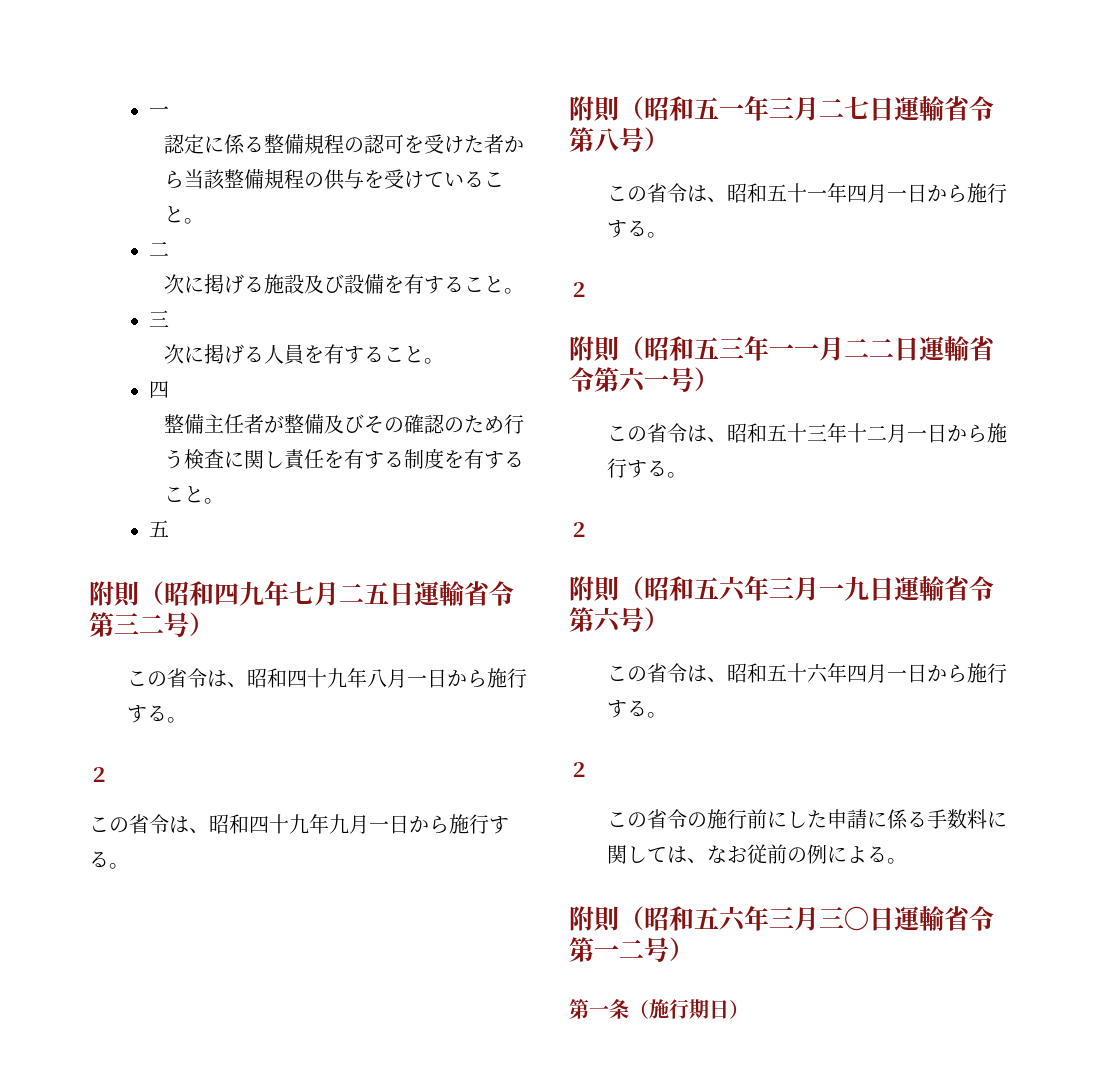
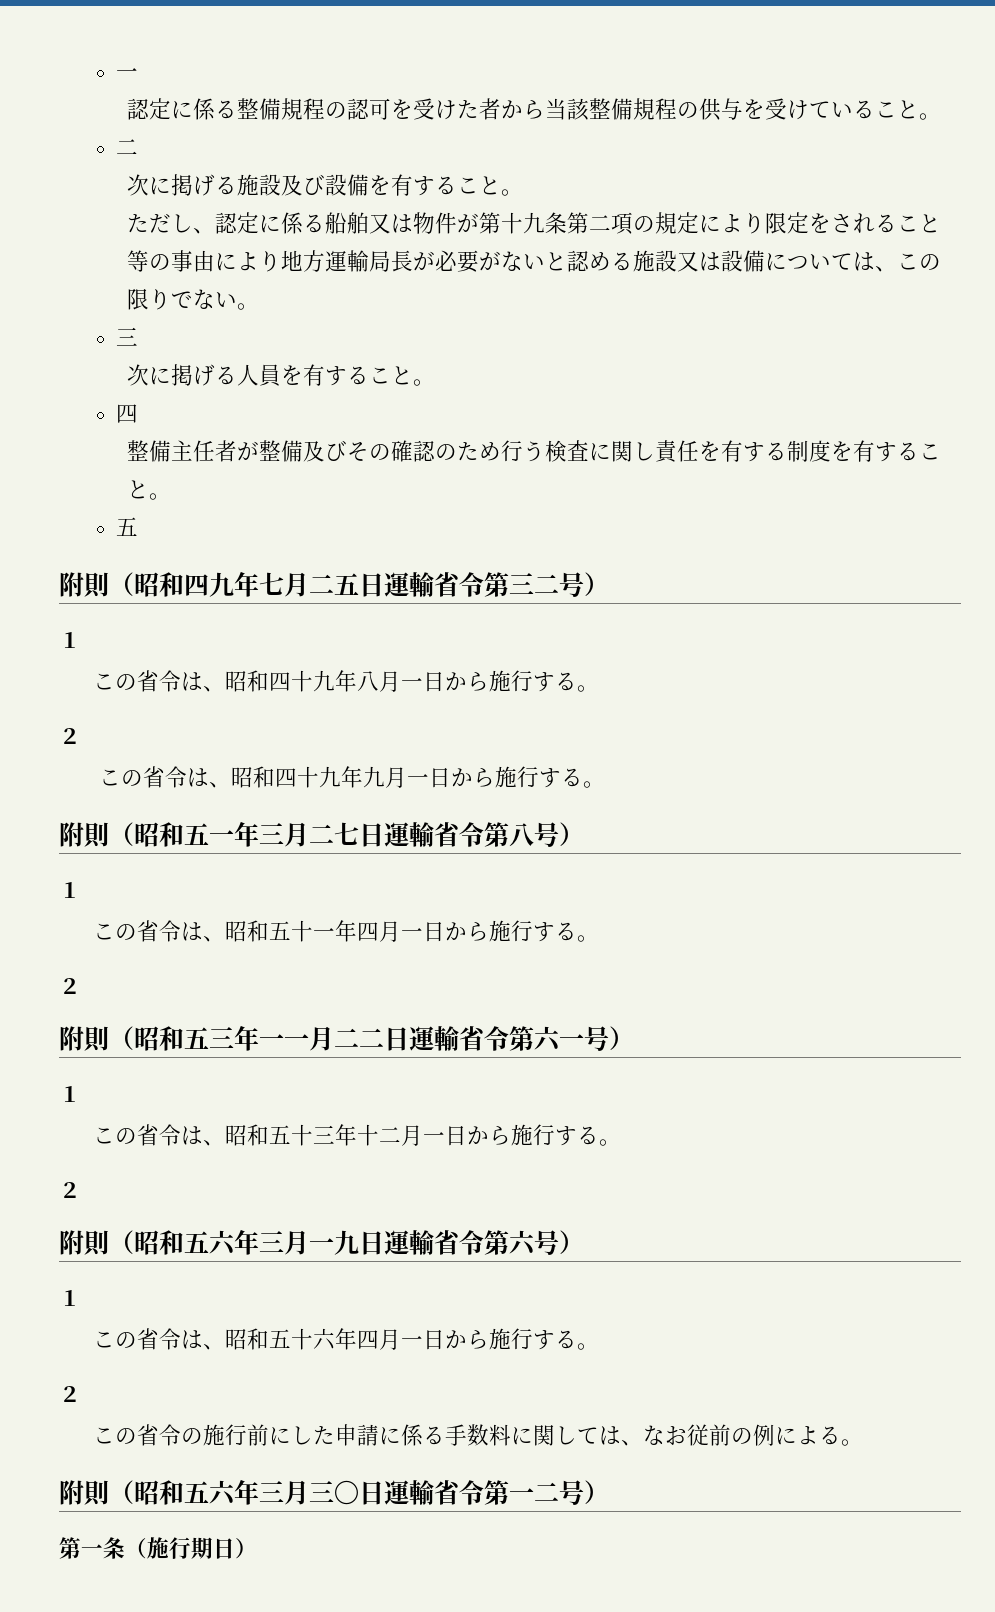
+ ただし、認定に係る船舶又は物件が第十九条第二項の規定により限定をされること等の事由により地方運輸局長が必要がないと認める施設又は設備については、この限りでない。
  附則（昭和四九年七月二五日運輸省令第三二号）
+ １
  附則（昭和五一年三月二七日運輸省令第八号）
+ １
  附則（昭和五三年一一月二二日運輸省令第六一号）
+ １
  附則（昭和五六年三月一九日運輸省令第六号）
+ １

